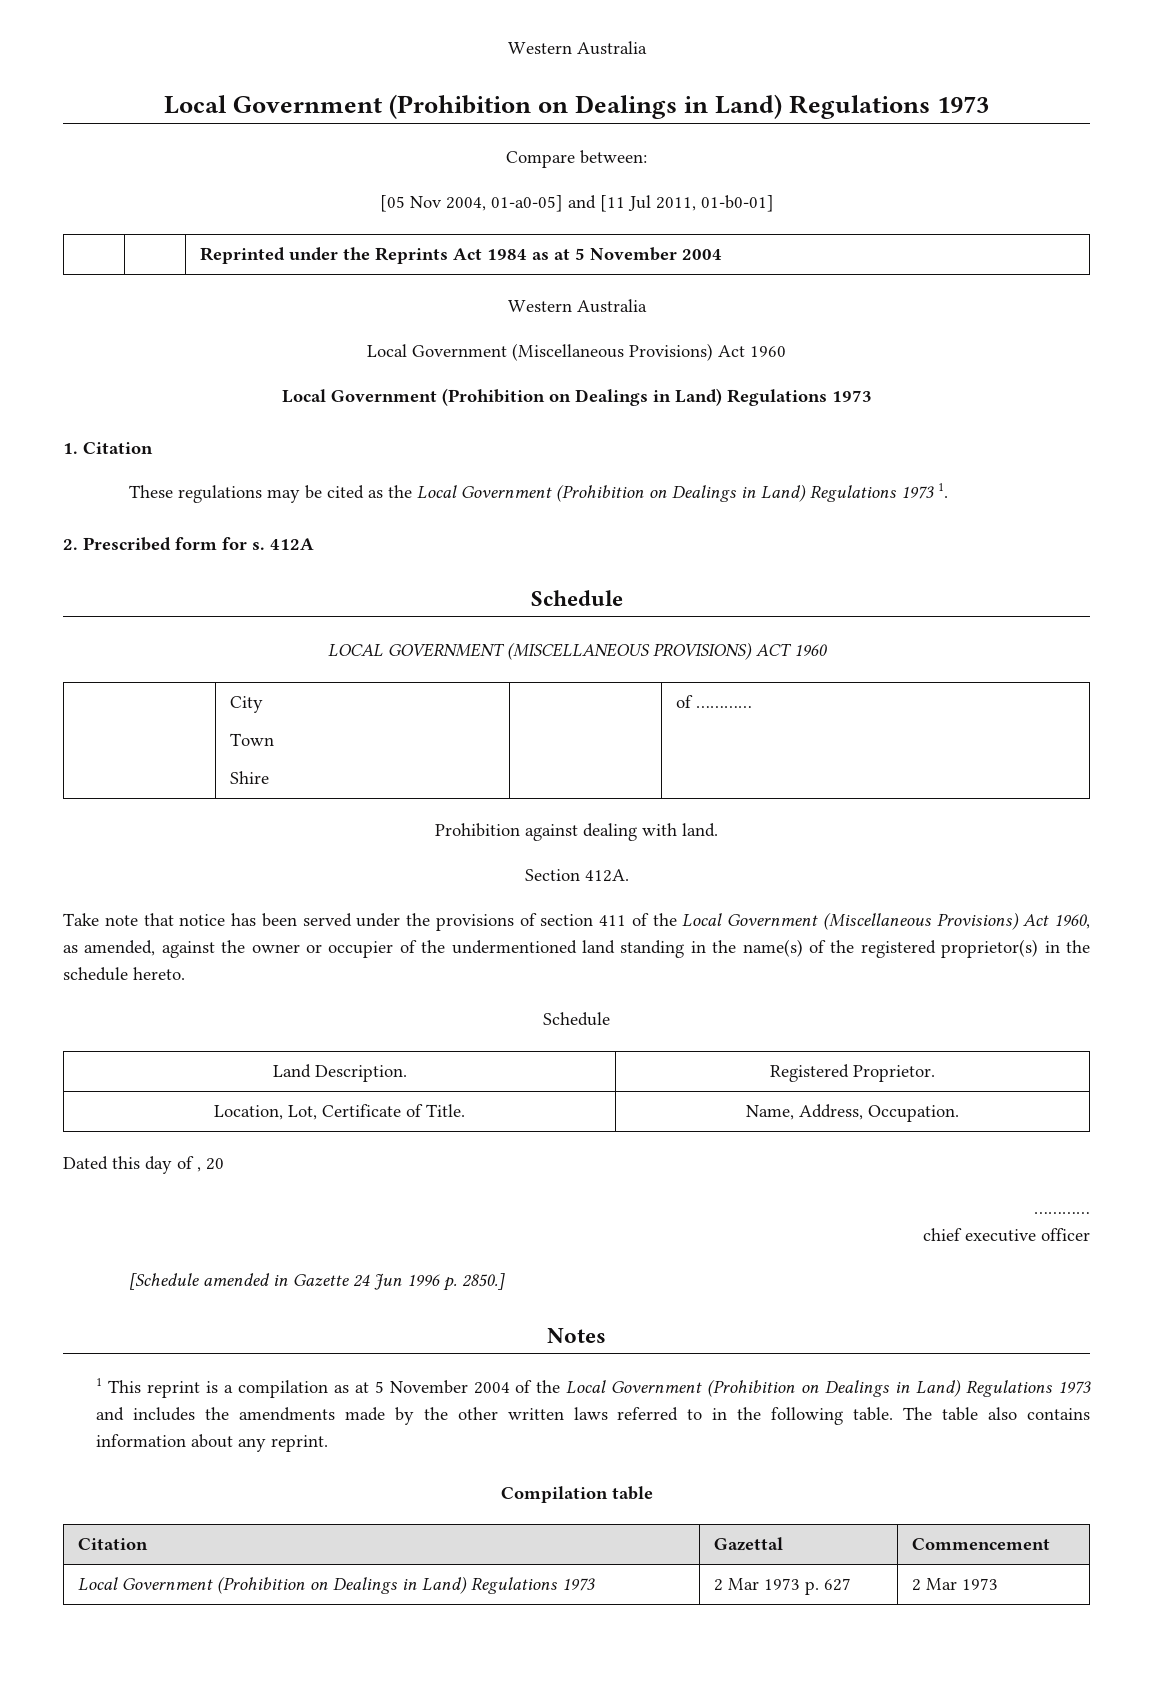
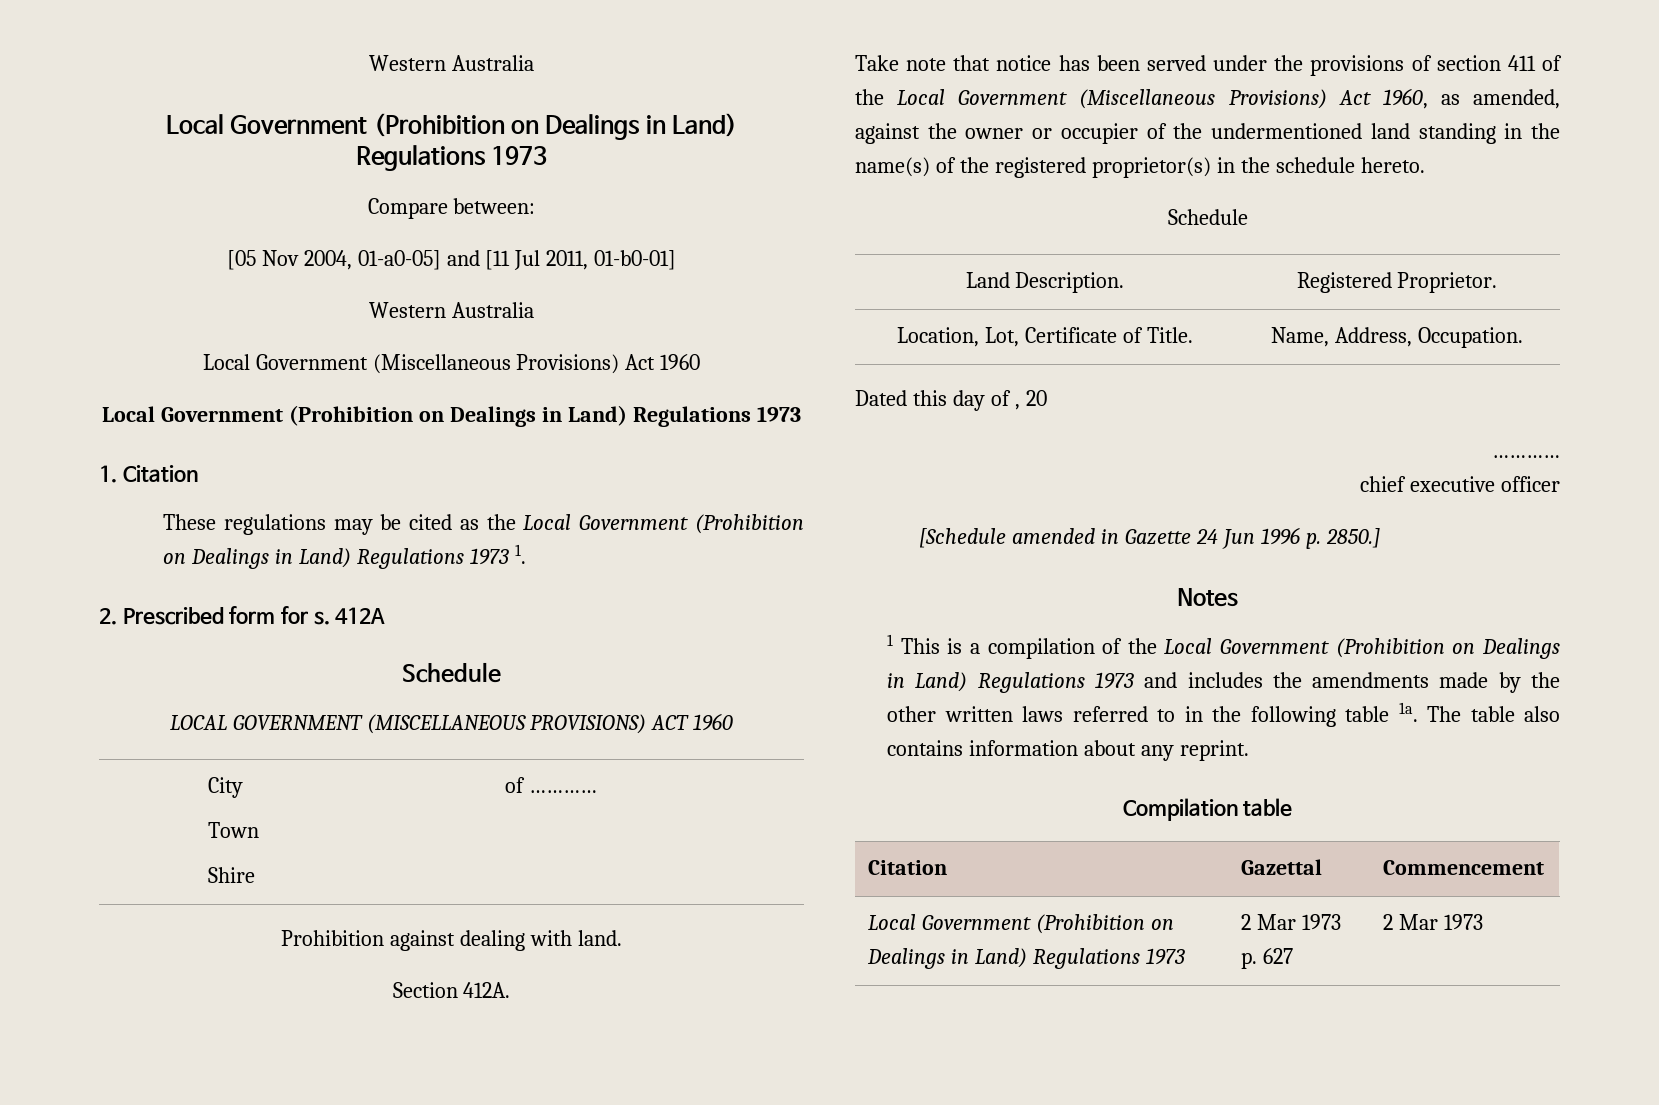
- | | Reprinted under the Reprints Act 1984 as at 5 November 2004
- 1 This reprint is a compilation as at 5 November 2004 of the Local Government (Prohibition on Dealings in Land) Regulations 1973 and includes the amendments made by the other written laws referred to in the following table.
+ 1 This is a compilation of the Local Government (Prohibition on Dealings in Land) Regulations 1973 and includes the amendments made by the other written laws referred to in the following table 1a.

